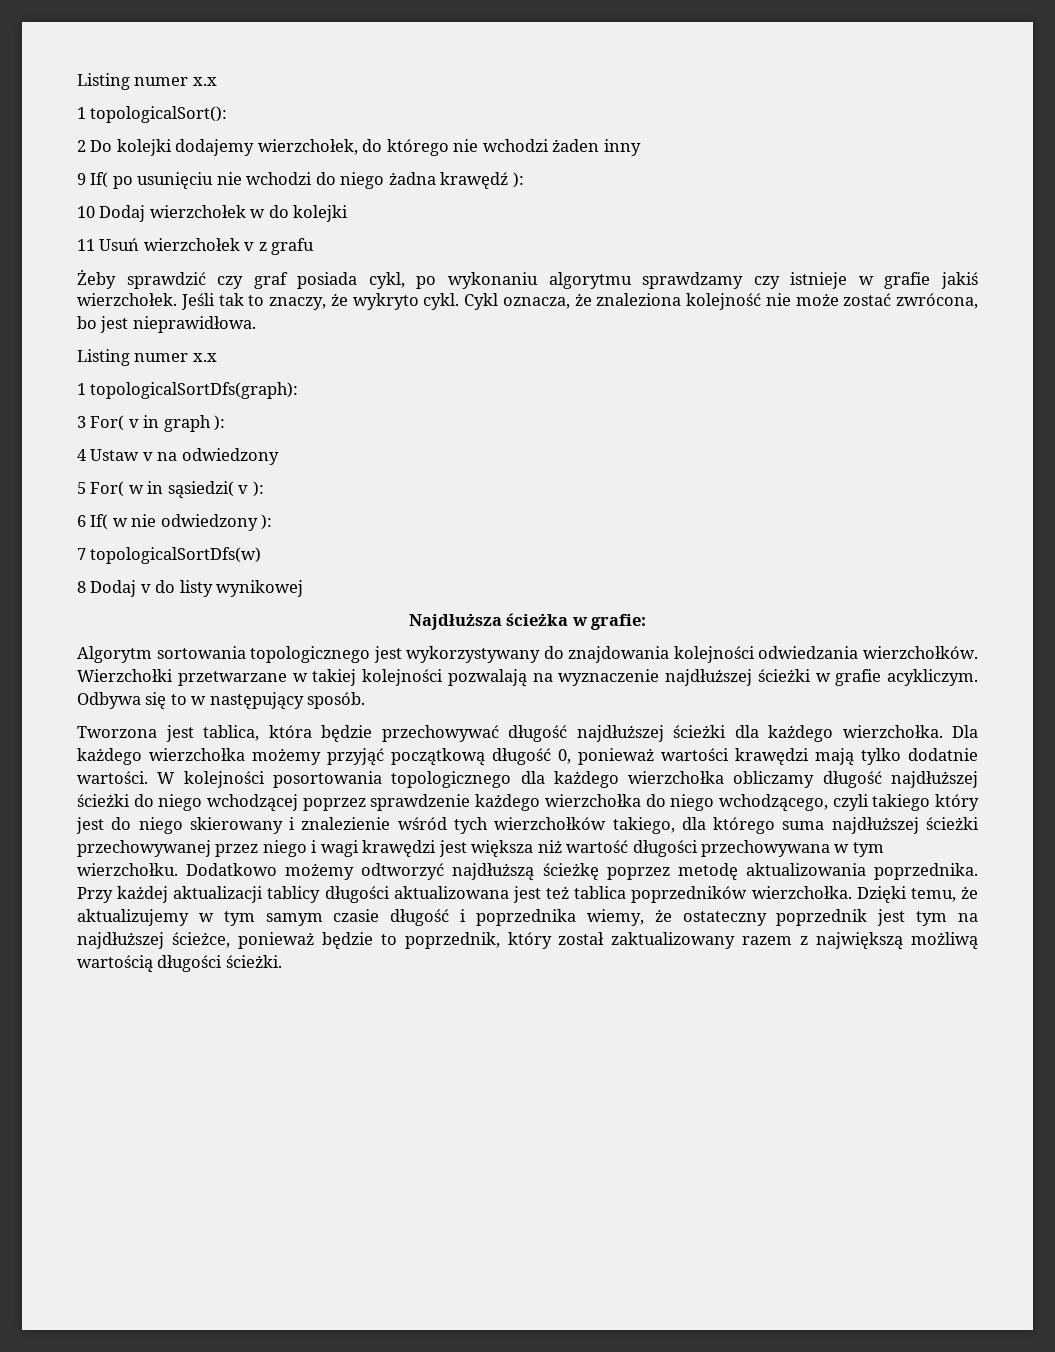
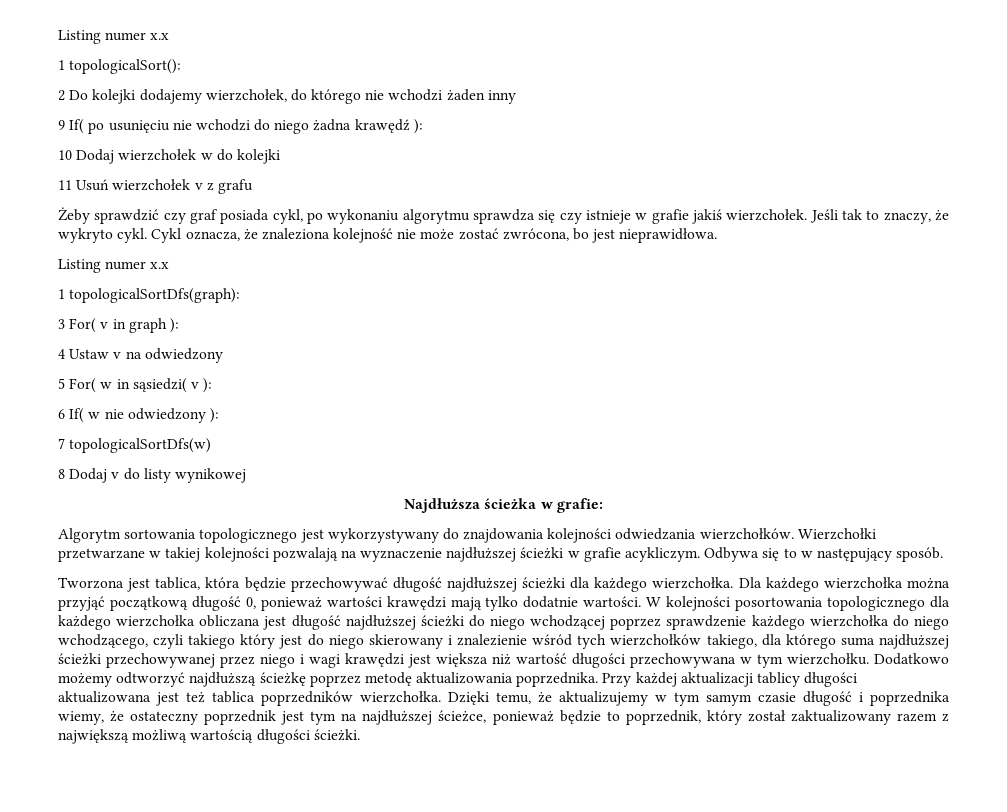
- Żeby sprawdzić czy graf posiada cykl, po wykonaniu algorytmu sprawdzamy czy istnieje w grafie jakiś wierzchołek.
+ Żeby sprawdzić czy graf posiada cykl, po wykonaniu algorytmu sprawdza się czy istnieje w grafie jakiś wierzchołek.
- Dla każdego wierzchołka możemy przyjąć początkową długość 0, ponieważ wartości krawędzi mają tylko dodatnie wartości.
+ Dla każdego wierzchołka można przyjąć początkową długość 0, ponieważ wartości krawędzi mają tylko dodatnie wartości.
- W kolejności posortowania topologicznego dla każdego wierzchołka obliczamy długość najdłuższej ścieżki do niego wchodzącej poprzez sprawdzenie każdego wierzchołka do niego wchodzącego, czyli takiego który jest do niego skierowany i znalezienie wśród tych wierzchołków takiego, dla którego suma najdłuższej ścieżki przechowywanej przez niego i wagi krawędzi jest większa niż wartość długości przechowywana w tym wierzchołku.
+ W kolejności posortowania topologicznego dla każdego wierzchołka obliczana jest długość najdłuższej ścieżki do niego wchodzącej poprzez sprawdzenie każdego wierzchołka do niego wchodzącego, czyli takiego który jest do niego skierowany i znalezienie wśród tych wierzchołków takiego, dla którego suma najdłuższej ścieżki przechowywanej przez niego i wagi krawędzi jest większa niż wartość długości przechowywana w tym wierzchołku.

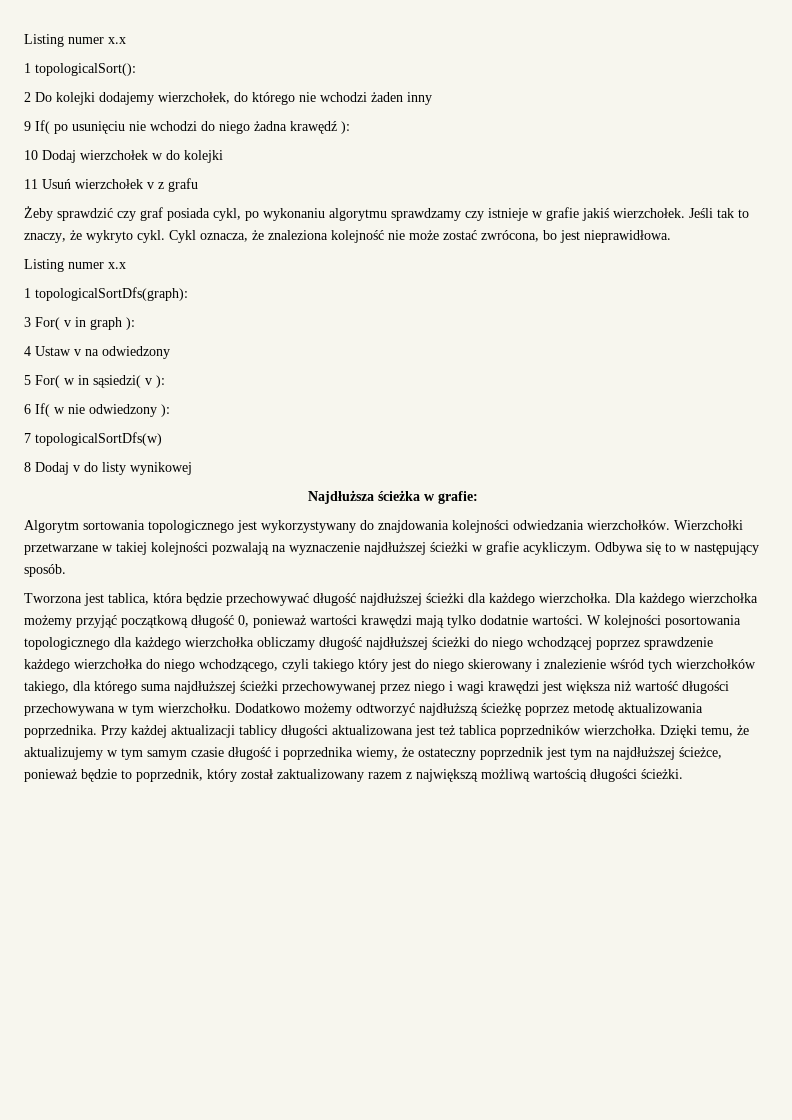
- Żeby sprawdzić czy graf posiada cykl, po wykonaniu algorytmu sprawdza się czy istnieje w grafie jakiś wierzchołek.
+ Żeby sprawdzić czy graf posiada cykl, po wykonaniu algorytmu sprawdzamy czy istnieje w grafie jakiś wierzchołek.
- Dla każdego wierzchołka można przyjąć początkową długość 0, ponieważ wartości krawędzi mają tylko dodatnie wartości.
+ Dla każdego wierzchołka możemy przyjąć początkową długość 0, ponieważ wartości krawędzi mają tylko dodatnie wartości.
- W kolejności posortowania topologicznego dla każdego wierzchołka obliczana jest długość najdłuższej ścieżki do niego wchodzącej poprzez sprawdzenie każdego wierzchołka do niego wchodzącego, czyli takiego który jest do niego skierowany i znalezienie wśród tych wierzchołków takiego, dla którego suma najdłuższej ścieżki przechowywanej przez niego i wagi krawędzi jest większa niż wartość długości przechowywana w tym wierzchołku.
+ W kolejności posortowania topologicznego dla każdego wierzchołka obliczamy długość najdłuższej ścieżki do niego wchodzącej poprzez sprawdzenie każdego wierzchołka do niego wchodzącego, czyli takiego który jest do niego skierowany i znalezienie wśród tych wierzchołków takiego, dla którego suma najdłuższej ścieżki przechowywanej przez niego i wagi krawędzi jest większa niż wartość długości przechowywana w tym wierzchołku.

